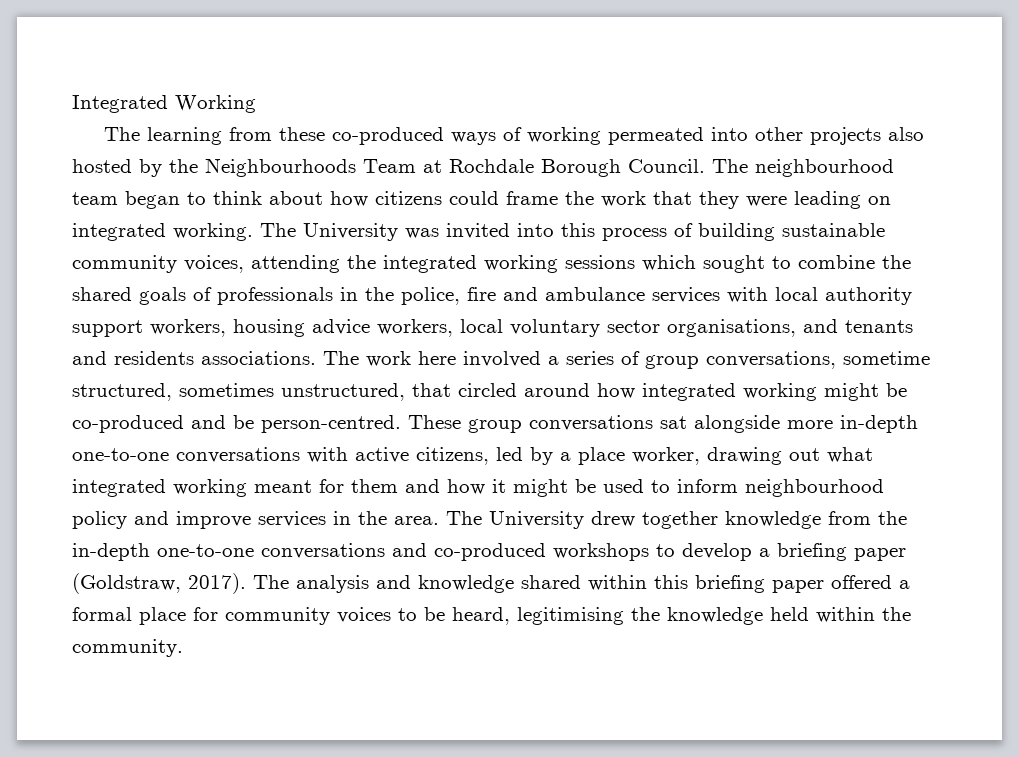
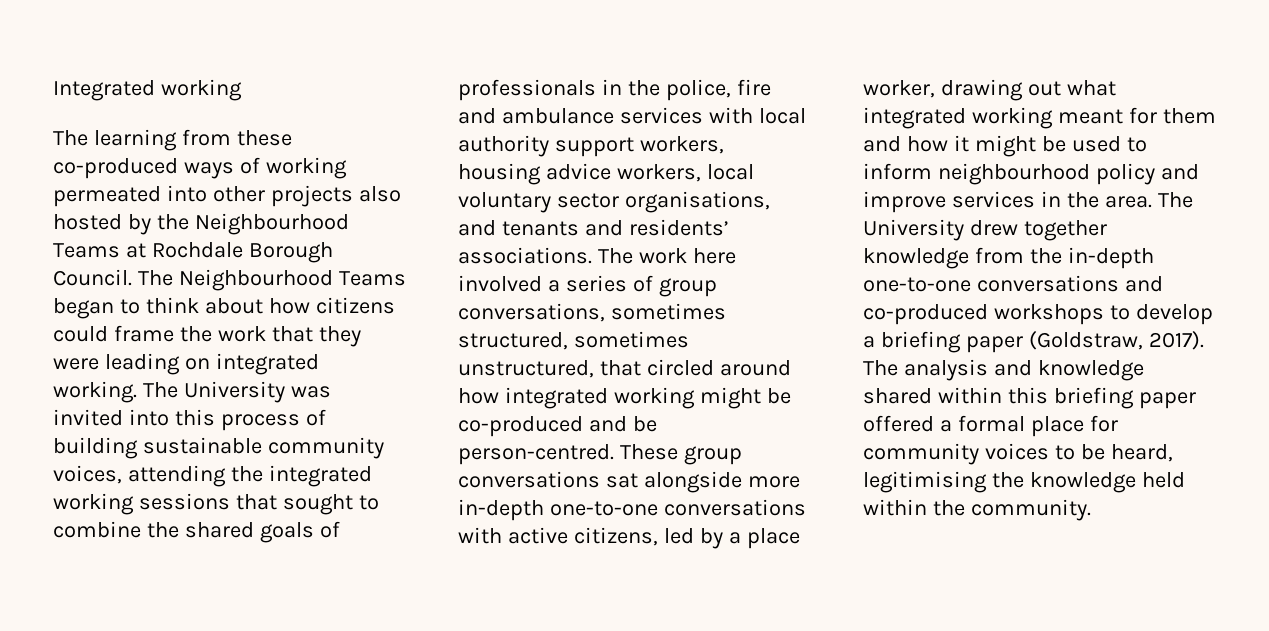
- Integrated Working
+ Integrated working
- The learning from these co-produced ways of working permeated into other projects also hosted by the Neighbourhoods Team at Rochdale Borough Council.
+ The learning from these co-produced ways of working permeated into other projects also hosted by the Neighbourhood Teams at Rochdale Borough Council.
- The neighbourhood team began to think about how citizens could frame the work that they were leading on integrated working.
+ The Neighbourhood Teams began to think about how citizens could frame the work that they were leading on integrated working.
- The University was invited into this process of building sustainable community voices, attending the integrated working sessions which sought to combine the shared goals of professionals in the police, fire and ambulance services with local authority support workers, housing advice workers, local voluntary sector organisations, and tenants and residents associations.
+ The University was invited into this process of building sustainable community voices, attending the integrated working sessions that sought to combine the shared goals of professionals in the police, fire and ambulance services with local authority support workers, housing advice workers, local voluntary sector organisations, and tenants and residents’ associations.
- The work here involved a series of group conversations, sometime structured, sometimes unstructured, that circled around how integrated working might be co-produced and be person-centred.
+ The work here involved a series of group conversations, sometimes structured, sometimes unstructured, that circled around how integrated working might be co-produced and be person-centred.

